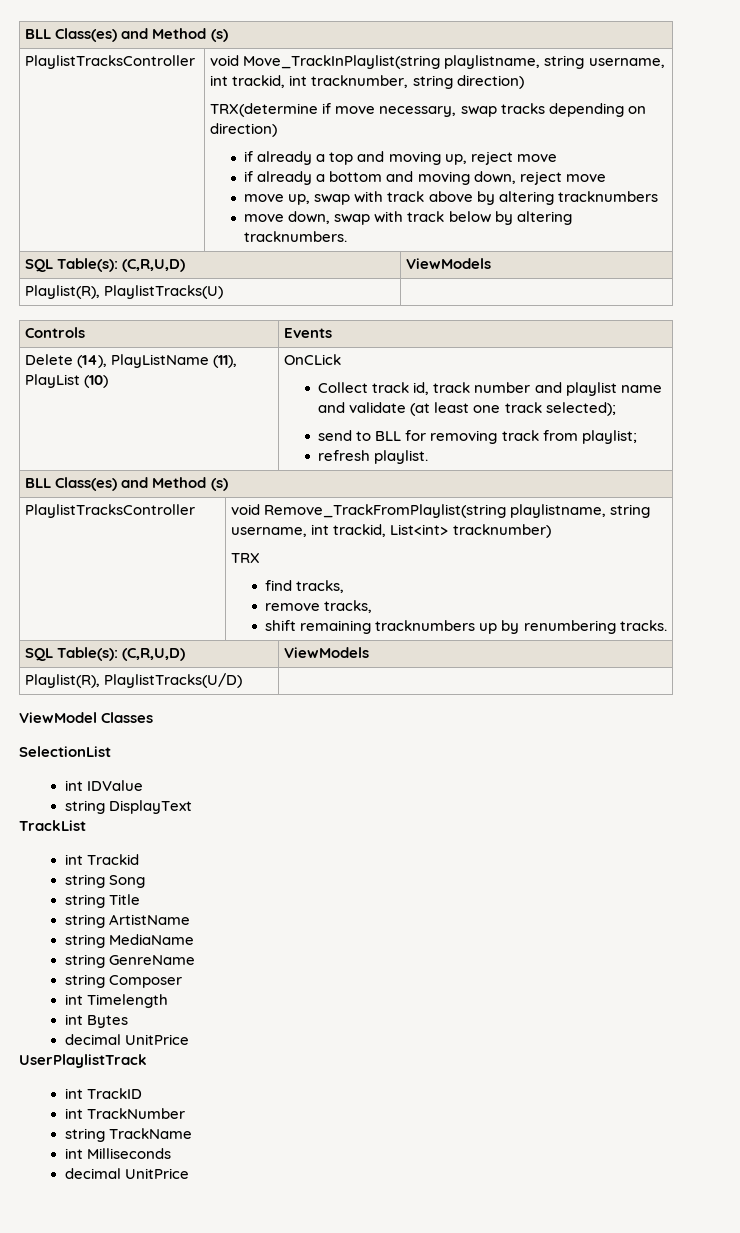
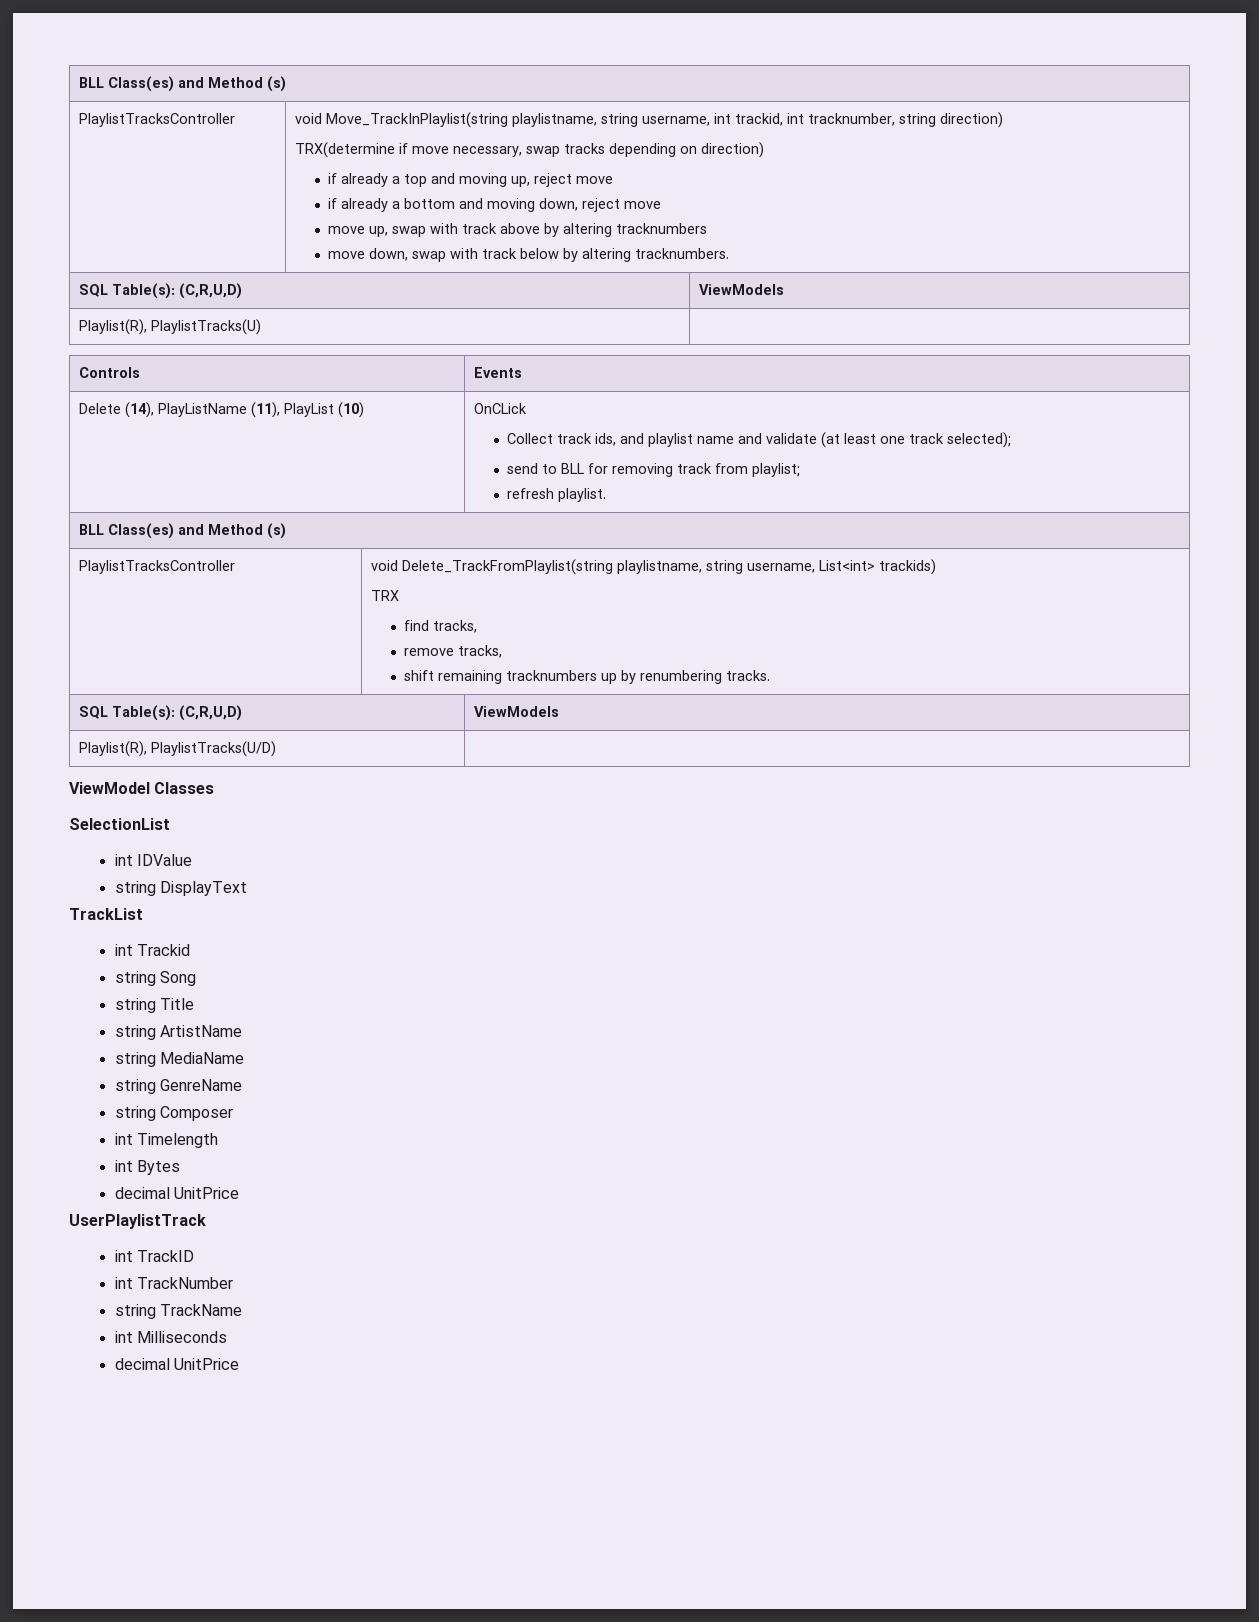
  Delete (14), PlayListName (11), PlayList (10) | OnCLick
- Collect track id, track number and playlist name and validate (at least one track selected);
+ Collect track ids, and playlist name and validate (at least one track selected);
- PlaylistTracksController | void Remove_TrackFromPlaylist(string playlistname, string username, int trackid, List<int> tracknumber)
+ PlaylistTracksController | void Delete_TrackFromPlaylist(string playlistname, string username, List<int> trackids)

